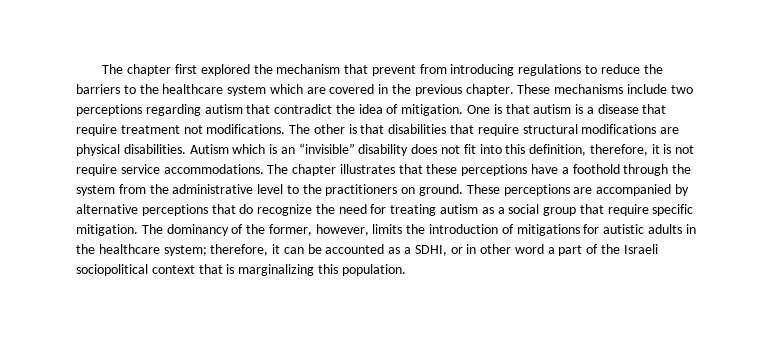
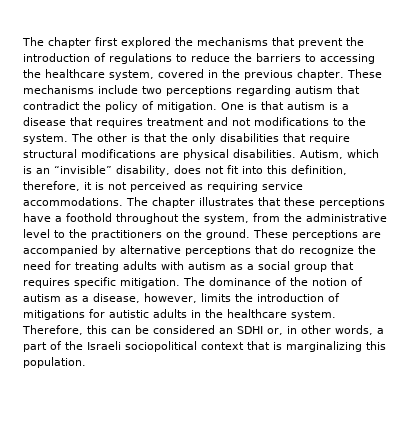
- The chapter first explored the mechanism that prevent from introducing regulations to reduce the barriers to the healthcare system which are covered in the previous chapter.
+ The chapter first explored the mechanisms that prevent the introduction of regulations to reduce the barriers to accessing the healthcare system, covered in the previous chapter.
- These mechanisms include two perceptions regarding autism that contradict the idea of mitigation.
+ These mechanisms include two perceptions regarding autism that contradict the policy of mitigation.
- One is that autism is a disease that require treatment not modifications.
+ One is that autism is a disease that requires treatment and not modifications to the system.
- The other is that disabilities that require structural modifications are physical disabilities.
+ The other is that the only disabilities that require structural modifications are physical disabilities.
- Autism which is an “invisible” disability does not fit into this definition, therefore, it is not require service accommodations.
+ Autism, which is an “invisible” disability, does not fit into this definition, therefore, it is not perceived as requiring service accommodations.
- The chapter illustrates that these perceptions have a foothold through the system from the administrative level to the practitioners on ground.
+ The chapter illustrates that these perceptions have a foothold throughout the system, from the administrative level to the practitioners on the ground.
- These perceptions are accompanied by alternative perceptions that do recognize the need for treating autism as a social group that require specific mitigation.
+ These perceptions are accompanied by alternative perceptions that do recognize the need for treating adults with autism as a social group that requires specific mitigation.
- The dominancy of the former, however, limits the introduction of mitigations for autistic adults in the healthcare system; therefore, it can be accounted as a SDHI, or in other word a part of the Israeli sociopolitical context that is marginalizing this population.
+ The dominance of the notion of autism as a disease, however, limits the introduction of mitigations for autistic adults in the healthcare system. Therefore, this can be considered an SDHI or, in other words, a part of the Israeli sociopolitical context that is marginalizing this population.

